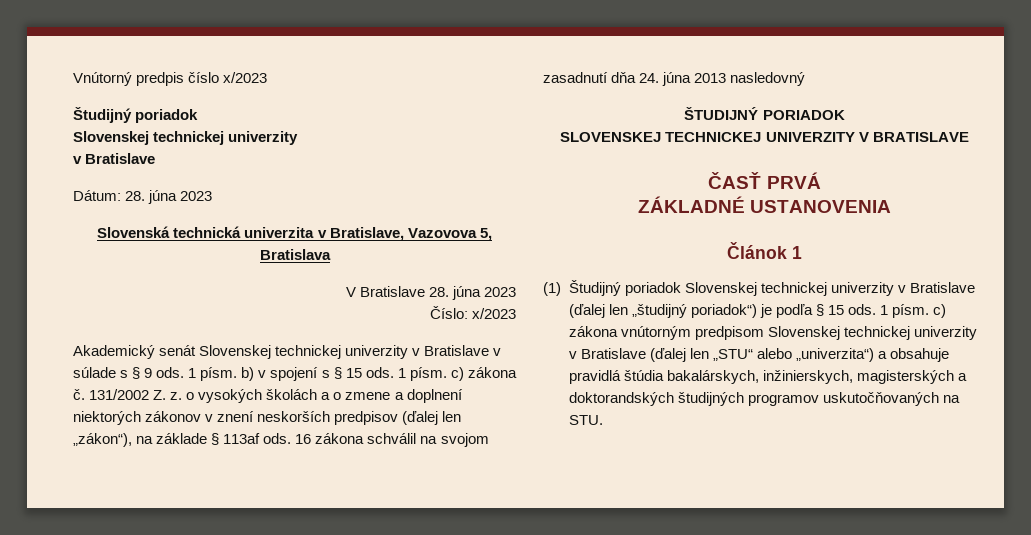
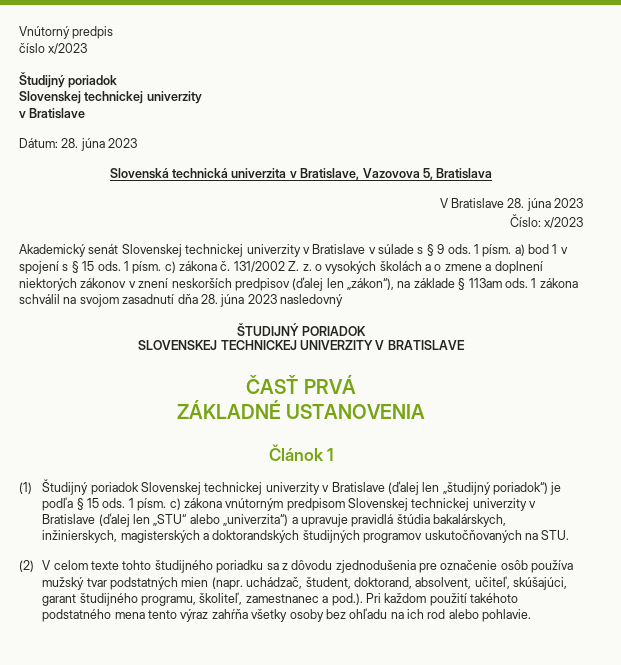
- Vnútorný predpis číslo x/2023
+ Vnútorný predpis
+ číslo x/2023
- 1 písm. b) v spojení s § 15 ods.
+ 1 písm. a) bod 1 v spojení s § 15 ods.
- 131/2002 Z. z. o vysokých školách a o zmene a doplnení niektorých zákonov v znení neskorších predpisov (ďalej len „zákon“), na základe § 113af ods. 16 zákona schválil na svojom zasadnutí dňa 24. júna 2013 nasledovný
+ 131/2002 Z. z. o vysokých školách a o zmene a doplnení niektorých zákonov v znení neskorších predpisov (ďalej len „zákon“), na základe § 113am ods. 1 zákona schválil na svojom zasadnutí dňa 28. júna 2023 nasledovný
- 1 písm. c) zákona vnútorným predpisom Slovenskej technickej univerzity v Bratislave (ďalej len „STU“ alebo „univerzita“) a obsahuje pravidlá štúdia bakalárskych, inžinierskych, magisterských a doktorandských študijných programov uskutočňovaných na STU.
+ 1 písm. c) zákona vnútorným predpisom Slovenskej technickej univerzity v Bratislave (ďalej len „STU“ alebo „univerzita“) a upravuje pravidlá štúdia bakalárskych, inžinierskych, magisterských a doktorandských študijných programov uskutočňovaných na STU.
+ (2) V celom texte tohto študijného poriadku sa z dôvodu zjednodušenia pre označenie osôb používa mužský tvar podstatných mien (napr. uchádzač, študent, doktorand, absolvent, učiteľ, skúšajúci, garant študijného programu, školiteľ, zamestnanec a pod.). Pri každom použití takéhoto podstatného mena tento výraz zahŕňa všetky osoby bez ohľadu na ich rod alebo pohlavie.

